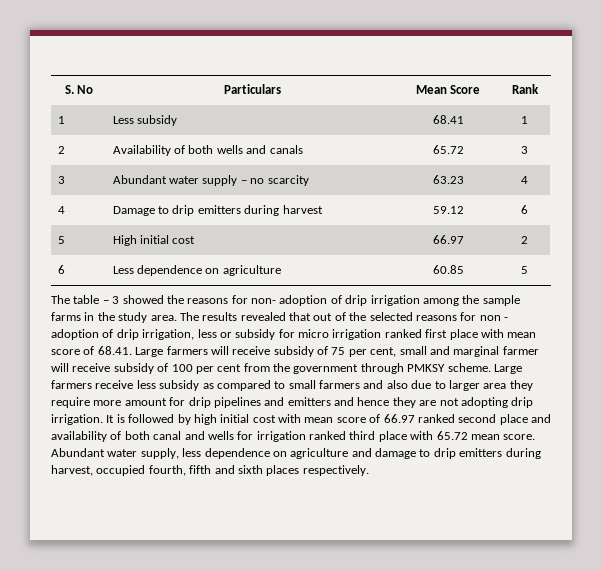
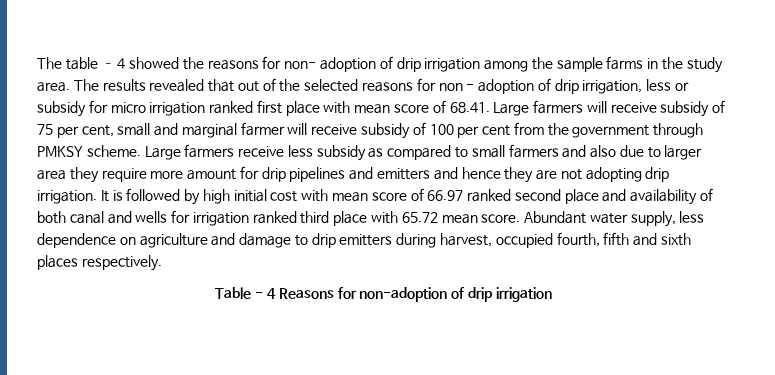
- S. No | Particulars | Mean Score | Rank
- 1 | Less subsidy | 68.41 | 1
- 2 | Availability of both wells and canals | 65.72 | 3
- 3 | Abundant water supply – no scarcity | 63.23 | 4
- 4 | Damage to drip emitters during harvest | 59.12 | 6
- 5 | High initial cost | 66.97 | 2
- 6 | Less dependence on agriculture | 60.85 | 5
- The table – 3 showed the reasons for non- adoption of drip irrigation among the sample farms in the study area.
+ The table – 4 showed the reasons for non- adoption of drip irrigation among the sample farms in the study area.
+ Table - 4 Reasons for non-adoption of drip irrigation

